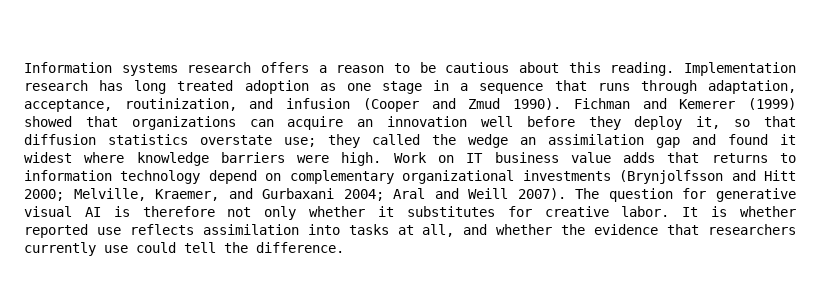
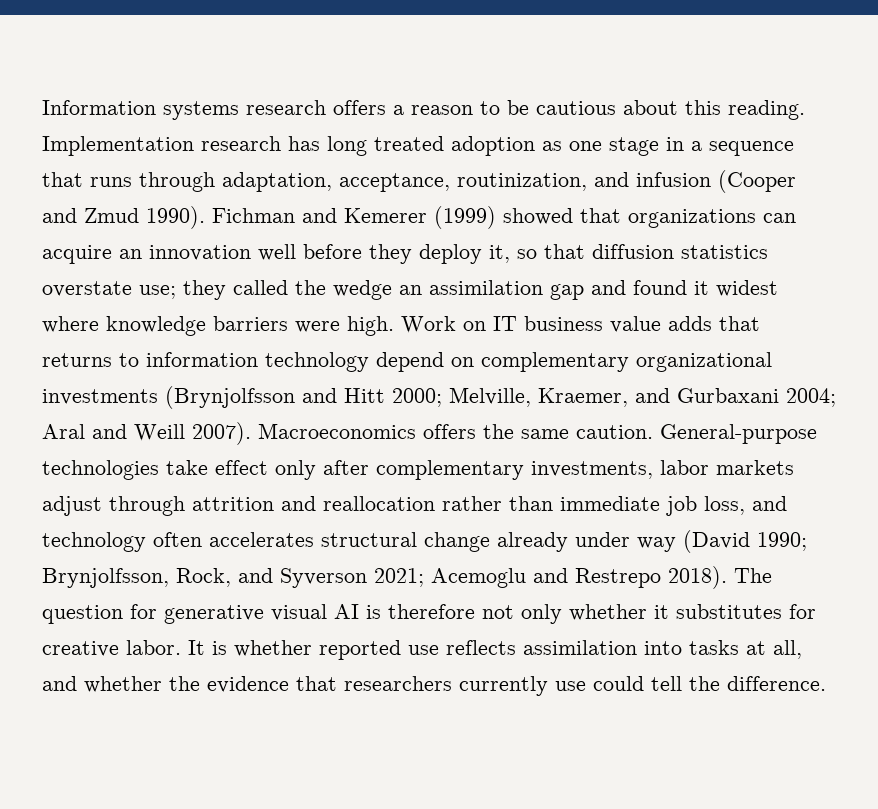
+ Macroeconomics offers the same caution. General-purpose technologies take effect only after complementary investments, labor markets adjust through attrition and reallocation rather than immediate job loss, and technology often accelerates structural change already under way (David 1990; Brynjolfsson, Rock, and Syverson 2021; Acemoglu and Restrepo 2018).

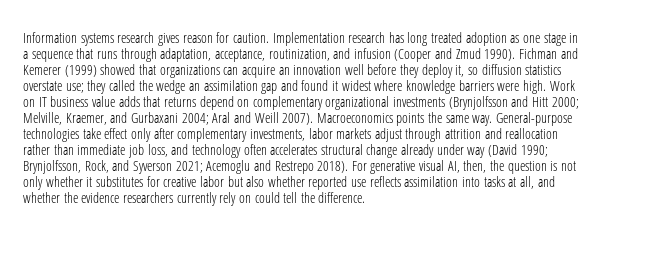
- Information systems research offers a reason to be cautious about this reading.
+ Information systems research gives reason for caution.
- Fichman and Kemerer (1999) showed that organizations can acquire an innovation well before they deploy it, so that diffusion statistics overstate use; they called the wedge an assimilation gap and found it widest where knowledge barriers were high.
+ Fichman and Kemerer (1999) showed that organizations can acquire an innovation well before they deploy it, so diffusion statistics overstate use; they called the wedge an assimilation gap and found it widest where knowledge barriers were high.
- Work on IT business value adds that returns to information technology depend on complementary organizational investments (Brynjolfsson and Hitt 2000; Melville, Kraemer, and Gurbaxani 2004; Aral and Weill 2007).
+ Work on IT business value adds that returns depend on complementary organizational investments (Brynjolfsson and Hitt 2000; Melville, Kraemer, and Gurbaxani 2004; Aral and Weill 2007).
- Macroeconomics offers the same caution.
+ Macroeconomics points the same way.
- The question for generative visual AI is therefore not only whether it substitutes for creative labor. It is whether reported use reflects assimilation into tasks at all, and whether the evidence that researchers currently use could tell the difference.
+ For generative visual AI, then, the question is not only whether it substitutes for creative labor but also whether reported use reflects assimilation into tasks at all, and whether the evidence researchers currently rely on could tell the difference.

